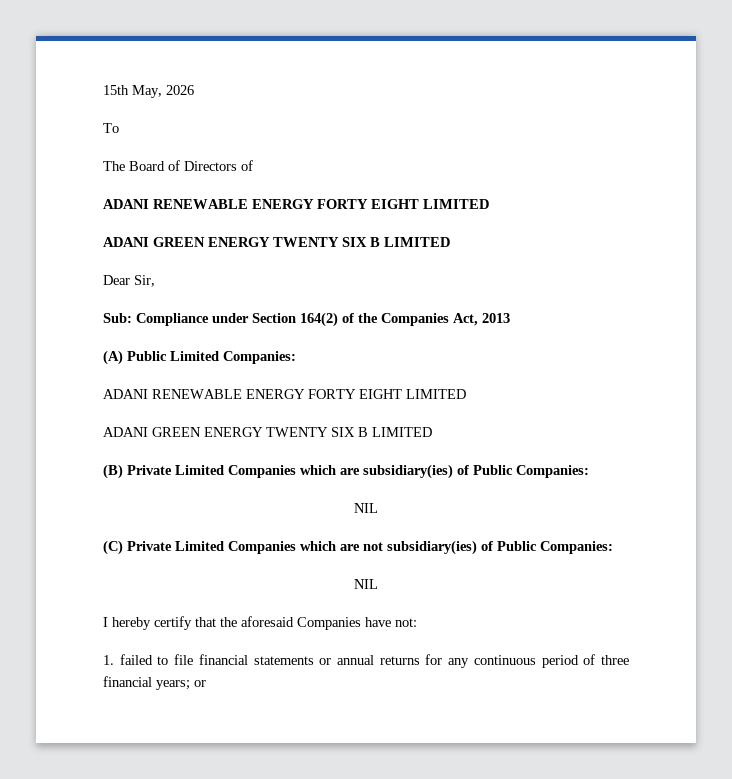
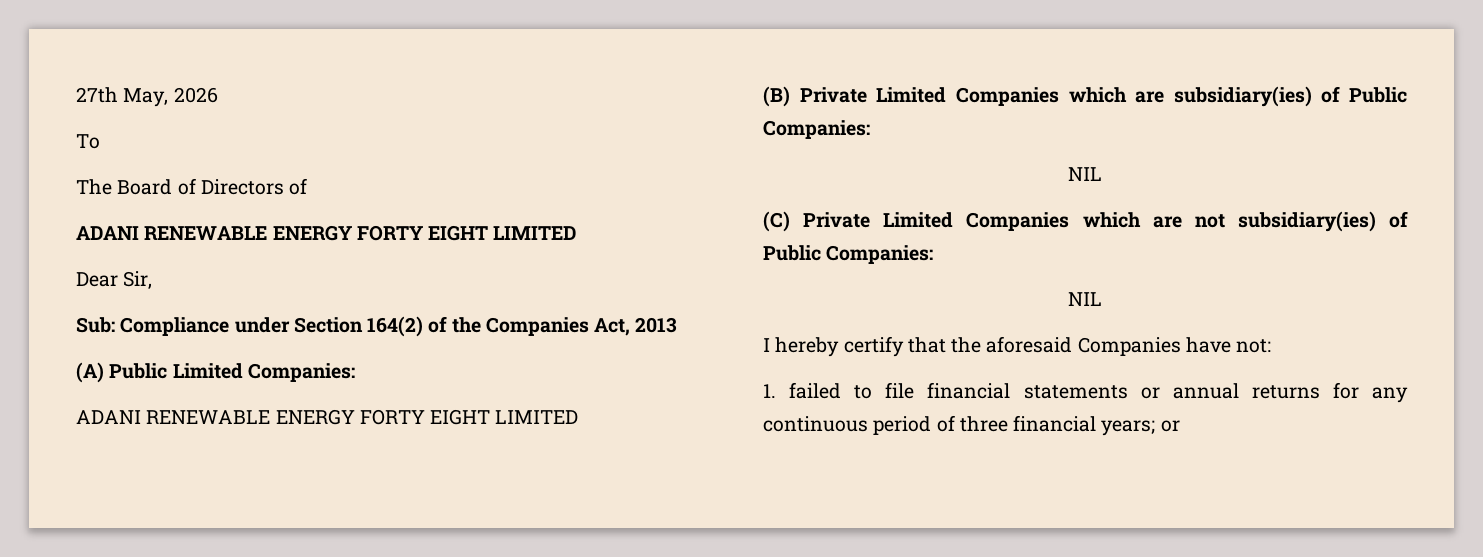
- 15th May, 2026
+ 27th May, 2026
  The Board of Directors of
  ADANI RENEWABLE ENERGY FORTY EIGHT LIMITED
- ADANI GREEN ENERGY TWENTY SIX B LIMITED
  (A) Public Limited Companies:
  ADANI RENEWABLE ENERGY FORTY EIGHT LIMITED
- ADANI GREEN ENERGY TWENTY SIX B LIMITED

